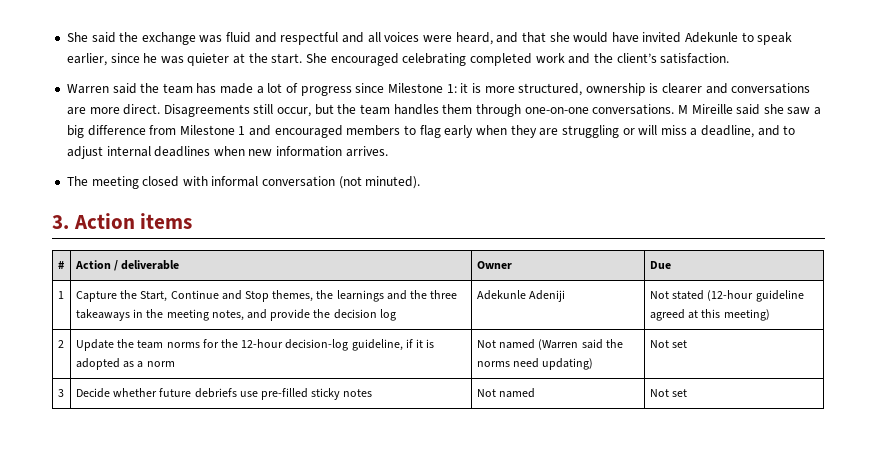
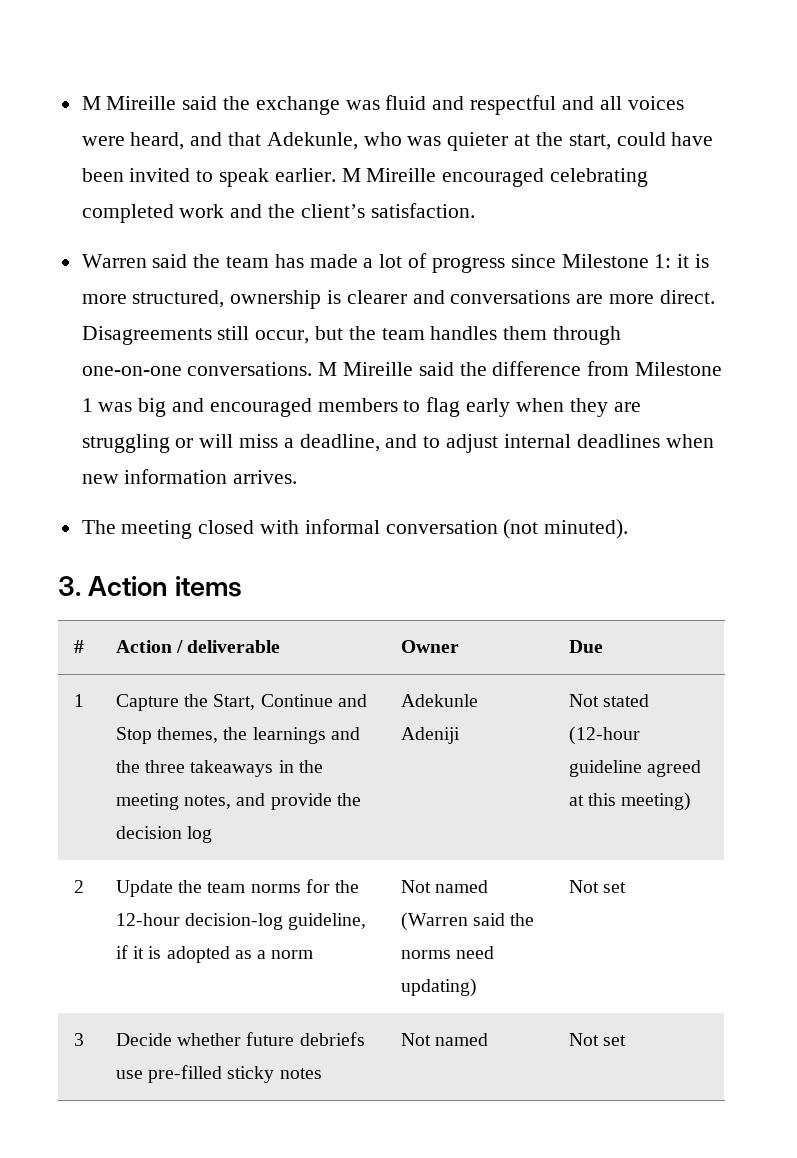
- She said the exchange was fluid and respectful and all voices were heard, and that she would have invited Adekunle to speak earlier, since he was quieter at the start. She encouraged celebrating completed work and the client’s satisfaction.
+ M Mireille said the exchange was fluid and respectful and all voices were heard, and that Adekunle, who was quieter at the start, could have been invited to speak earlier. M Mireille encouraged celebrating completed work and the client’s satisfaction.
- M Mireille said she saw a big difference from Milestone 1 and encouraged members to flag early when they are struggling or will miss a deadline, and to adjust internal deadlines when new information arrives.
+ M Mireille said the difference from Milestone 1 was big and encouraged members to flag early when they are struggling or will miss a deadline, and to adjust internal deadlines when new information arrives.

